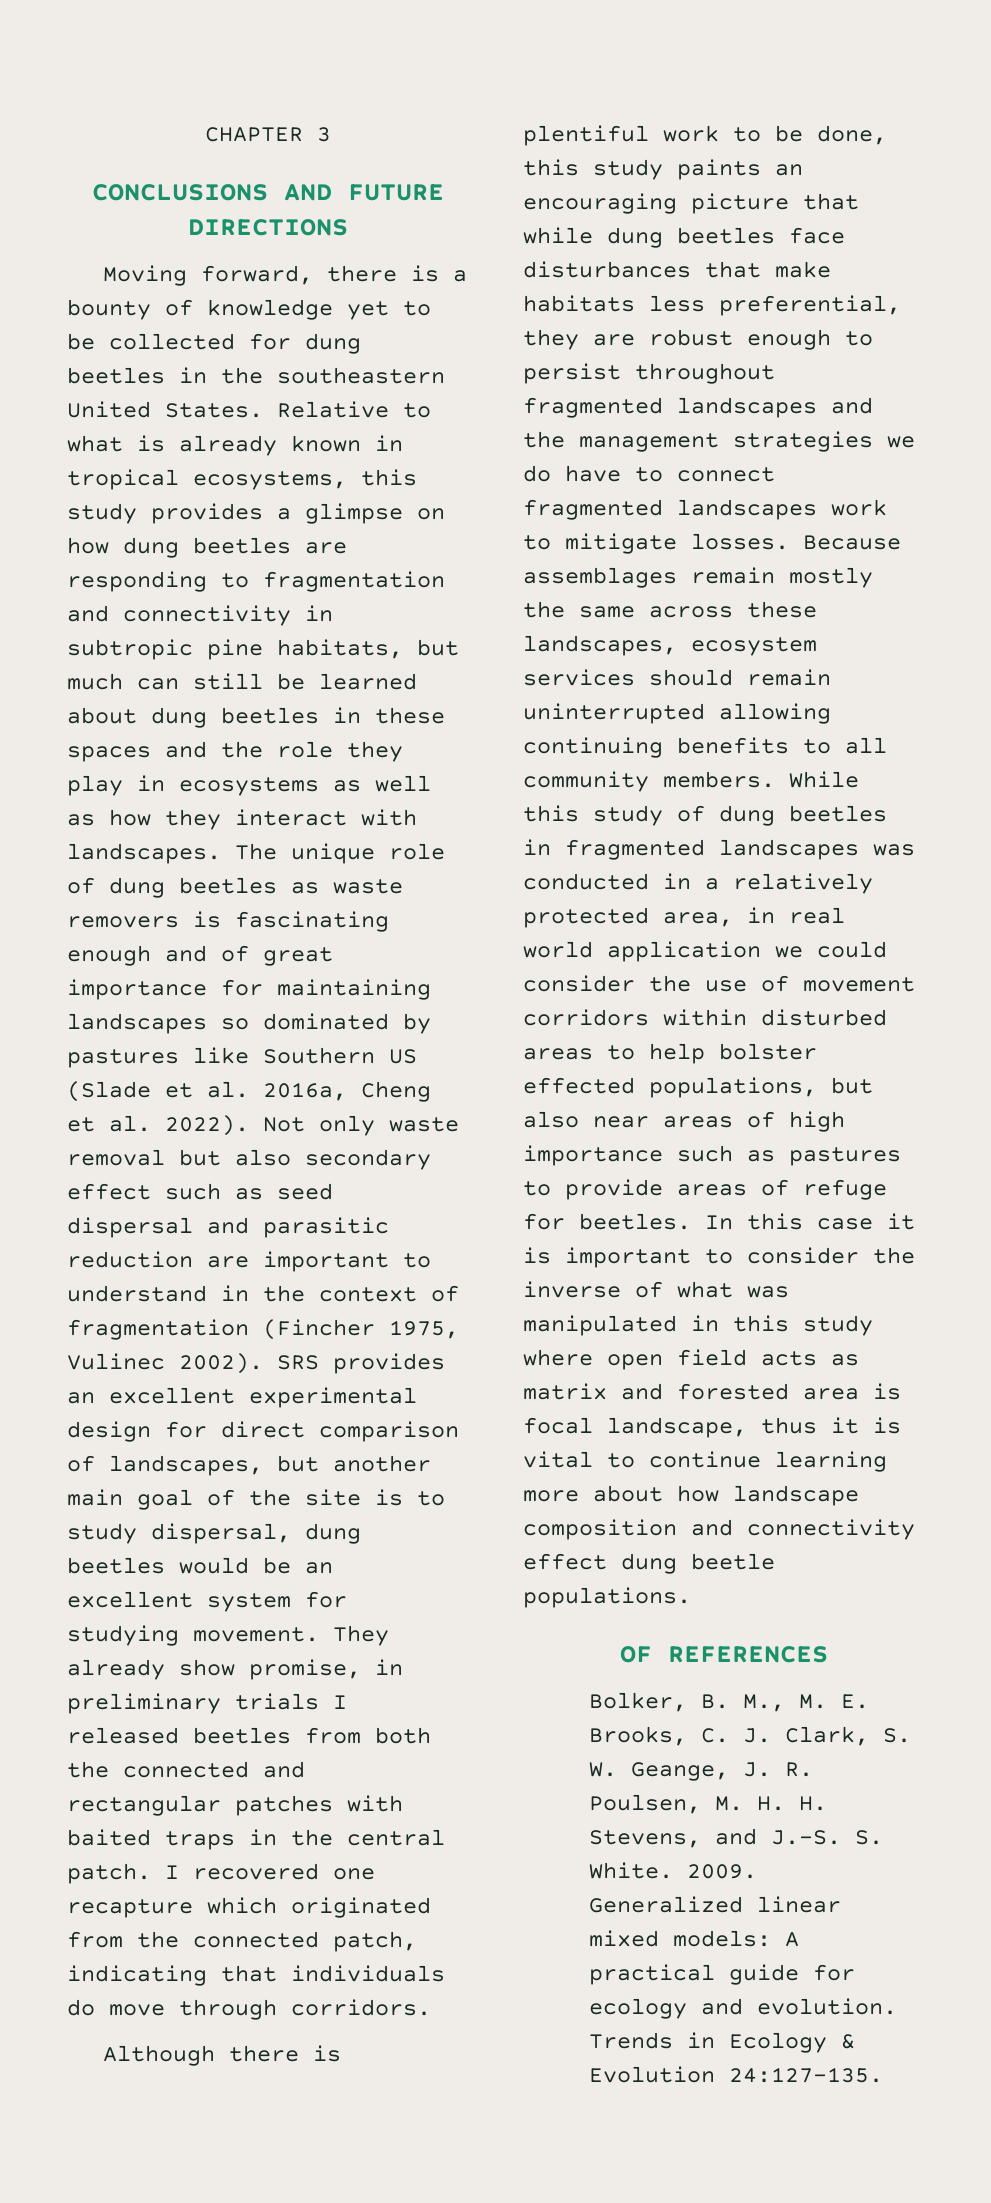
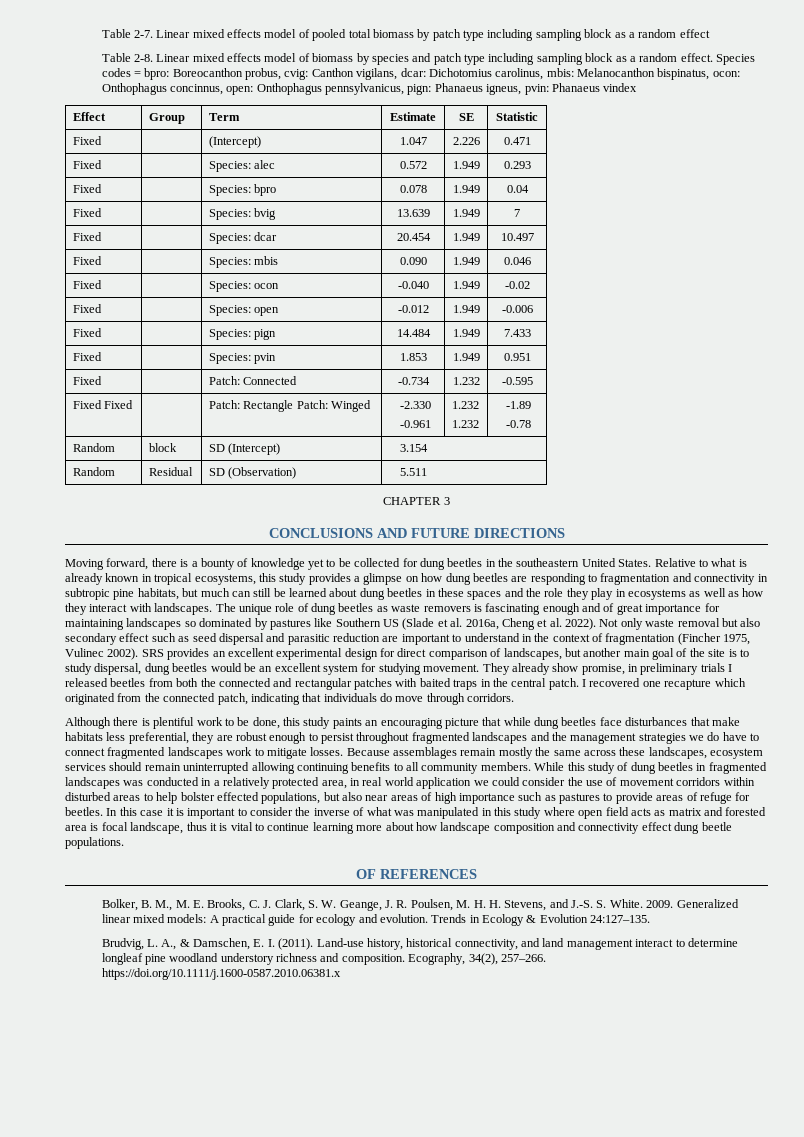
+ Table 2-7. Linear mixed effects model of pooled total biomass by patch type including sampling block as a random effect
+ Table 2-8. Linear mixed effects model of biomass by species and patch type including sampling block as a random effect. Species codes = bpro: Boreocanthon probus, cvig: Canthon vigilans, dcar: Dichotomius carolinus, mbis: Melanocanthon bispinatus, ocon: Onthophagus concinnus, open: Onthophagus pennsylvanicus, pign: Phanaeus igneus, pvin: Phanaeus vindex
+ Effect | Group | Term | Estimate | SE | Statistic
+ Fixed | | (Intercept) | 1.047 | 2.226 | 0.471
+ Fixed | | Species: alec | 0.572 | 1.949 | 0.293
+ Fixed | | Species: bpro | 0.078 | 1.949 | 0.04
+ Fixed | | Species: bvig | 13.639 | 1.949 | 7
+ Fixed | | Species: dcar | 20.454 | 1.949 | 10.497
+ Fixed | | Species: mbis | 0.090 | 1.949 | 0.046
+ Fixed | | Species: ocon | -0.040 | 1.949 | -0.02
+ Fixed | | Species: open | -0.012 | 1.949 | -0.006
+ Fixed | | Species: pign | 14.484 | 1.949 | 7.433
+ Fixed | | Species: pvin | 1.853 | 1.949 | 0.951
+ Fixed | | Patch: Connected | -0.734 | 1.232 | -0.595
+ Fixed Fixed | | Patch: Rectangle Patch: Winged | -2.330
+ -0.961 | 1.232
+ 1.232 | -1.89
+ -0.78
+ Random | block | SD (Intercept) | 3.154
+ Random | Residual | SD (Observation) | 5.511
+ Brudvig, L. A., & Damschen, E. I. (2011). Land-use history, historical connectivity, and land management interact to determine longleaf pine woodland understory richness and composition. Ecography, 34(2), 257–266. https://doi.org/10.1111/j.1600-0587.2010.06381.x

